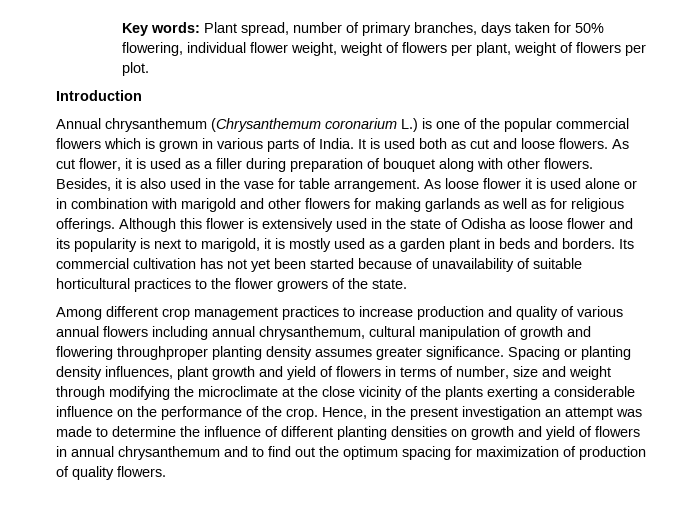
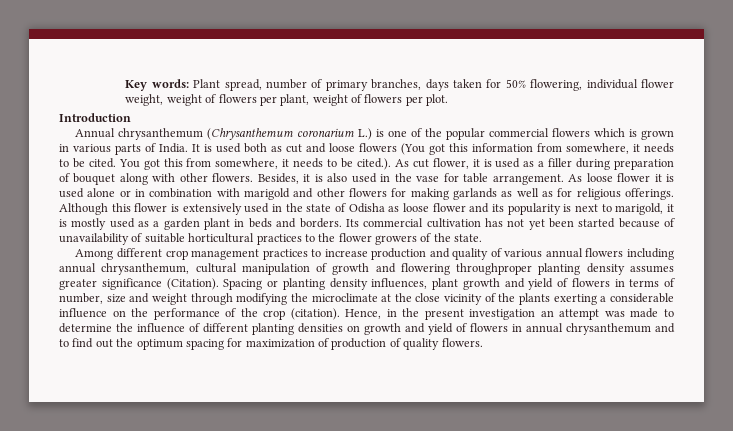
- It is used both as cut and loose flowers. As cut flower, it is used as a filler during preparation of bouquet along with other flowers.
+ It is used both as cut and loose flowers (You got this information from somewhere, it needs to be cited. You got this from somewhere, it needs to be cited.). As cut flower, it is used as a filler during preparation of bouquet along with other flowers.
- Among different crop management practices to increase production and quality of various annual flowers including annual chrysanthemum, cultural manipulation of growth and flowering throughproper planting density assumes greater significance.
+ Among different crop management practices to increase production and quality of various annual flowers including annual chrysanthemum, cultural manipulation of growth and flowering throughproper planting density assumes greater significance (Citation).
- Spacing or planting density influences, plant growth and yield of flowers in terms of number, size and weight through modifying the microclimate at the close vicinity of the plants exerting a considerable influence on the performance of the crop.
+ Spacing or planting density influences, plant growth and yield of flowers in terms of number, size and weight through modifying the microclimate at the close vicinity of the plants exerting a considerable influence on the performance of the crop (citation).

